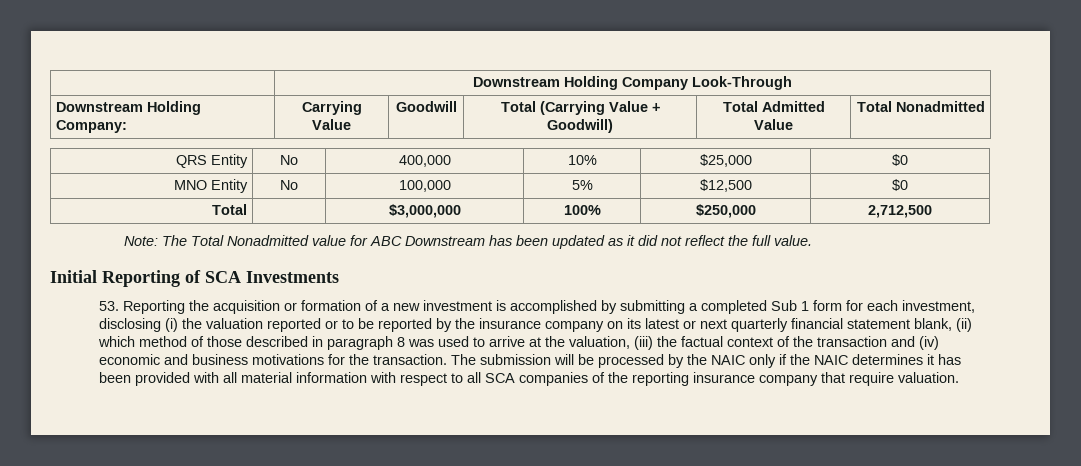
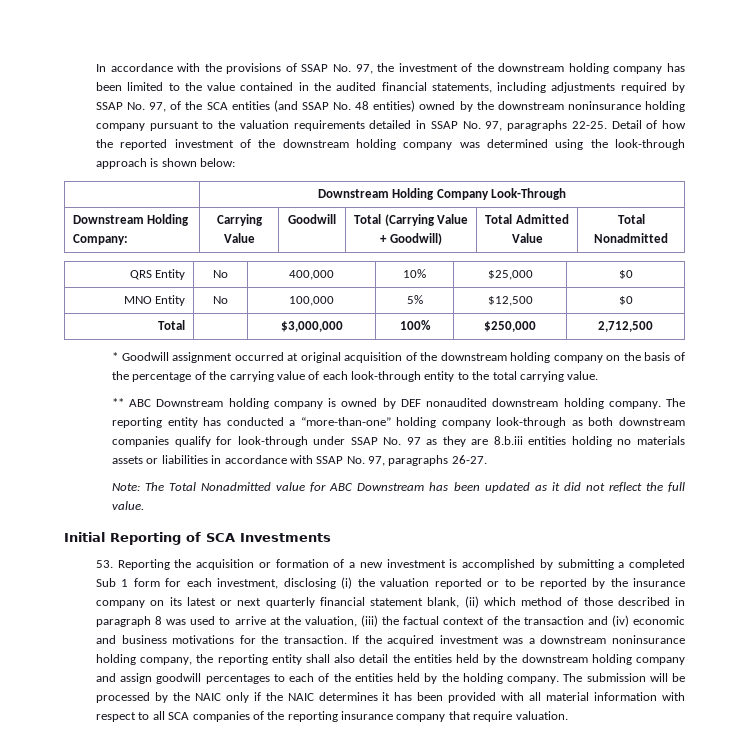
+ In accordance with the provisions of SSAP No. 97, the investment of the downstream holding company has been limited to the value contained in the audited financial statements, including adjustments required by SSAP No. 97, of the SCA entities (and SSAP No. 48 entities) owned by the downstream noninsurance holding company pursuant to the valuation requirements detailed in SSAP No. 97, paragraphs 22-25. Detail of how the reported investment of the downstream holding company was determined using the look-through approach is shown below:
+ * Goodwill assignment occurred at original acquisition of the downstream holding company on the basis of the percentage of the carrying value of each look-through entity to the total carrying value.
+ ** ABC Downstream holding company is owned by DEF nonaudited downstream holding company. The reporting entity has conducted a “more-than-one” holding company look-through as both downstream companies qualify for look-through under SSAP No. 97 as they are 8.b.iii entities holding no materials assets or liabilities in accordance with SSAP No. 97, paragraphs 26-27.
+ If the acquired investment was a downstream noninsurance holding company, the reporting entity shall also detail the entities held by the downstream holding company and assign goodwill percentages to each of the entities held by the holding company.

